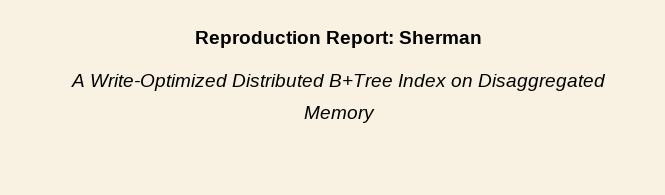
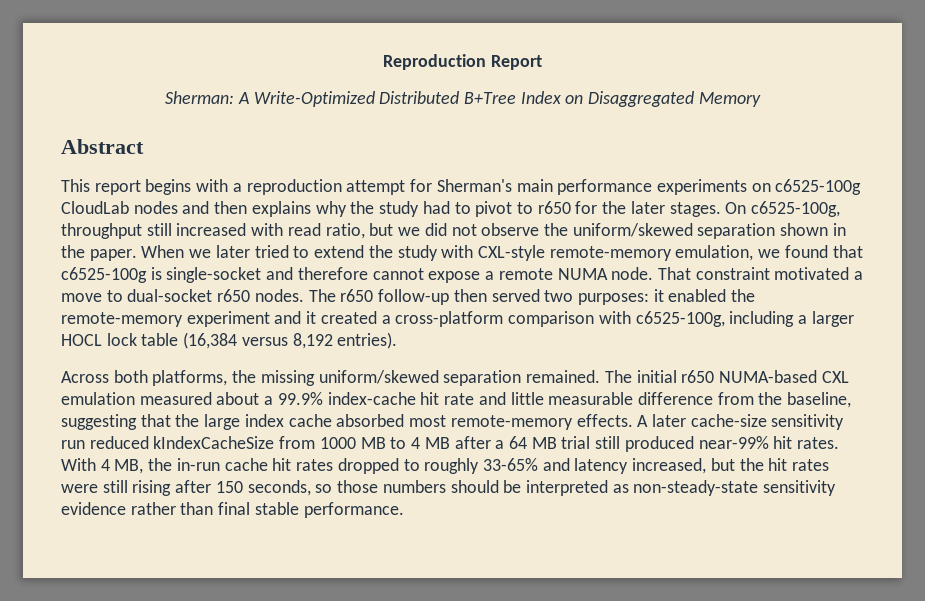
- Reproduction Report: Sherman
- A Write-Optimized Distributed B+Tree Index on Disaggregated Memory
+ Reproduction Report
+ Sherman: A Write-Optimized Distributed B+Tree Index on Disaggregated Memory
+ Abstract
+ This report begins with a reproduction attempt for Sherman's main performance experiments on c6525-100g CloudLab nodes and then explains why the study had to pivot to r650 for the later stages. On c6525-100g, throughput still increased with read ratio, but we did not observe the uniform/skewed separation shown in the paper. When we later tried to extend the study with CXL-style remote-memory emulation, we found that c6525-100g is single-socket and therefore cannot expose a remote NUMA node. That constraint motivated a move to dual-socket r650 nodes. The r650 follow-up then served two purposes: it enabled the remote-memory experiment and it created a cross-platform comparison with c6525-100g, including a larger HOCL lock table (16,384 versus 8,192 entries).
+ Across both platforms, the missing uniform/skewed separation remained. The initial r650 NUMA-based CXL emulation measured about a 99.9% index-cache hit rate and little measurable difference from the baseline, suggesting that the large index cache absorbed most remote-memory effects. A later cache-size sensitivity run reduced kIndexCacheSize from 1000 MB to 4 MB after a 64 MB trial still produced near-99% hit rates. With 4 MB, the in-run cache hit rates dropped to roughly 33-65% and latency increased, but the hit rates were still rising after 150 seconds, so those numbers should be interpreted as non-steady-state sensitivity evidence rather than final stable performance.

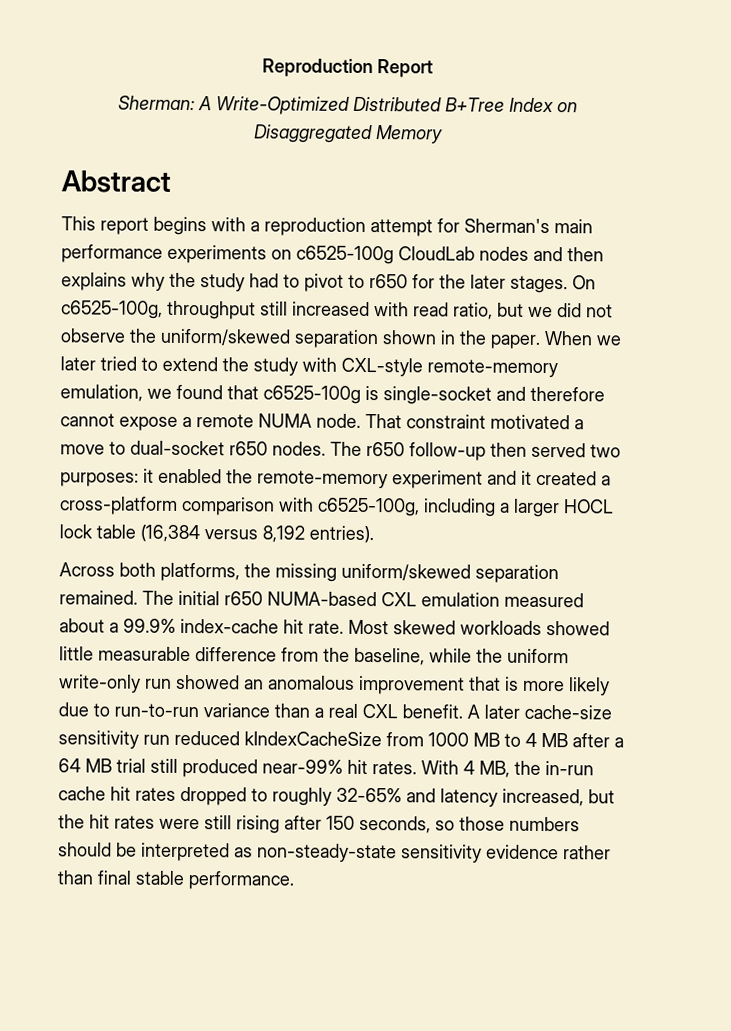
- The initial r650 NUMA-based CXL emulation measured about a 99.9% index-cache hit rate and little measurable difference from the baseline, suggesting that the large index cache absorbed most remote-memory effects.
+ The initial r650 NUMA-based CXL emulation measured about a 99.9% index-cache hit rate. Most skewed workloads showed little measurable difference from the baseline, while the uniform write-only run showed an anomalous improvement that is more likely due to run-to-run variance than a real CXL benefit.
- With 4 MB, the in-run cache hit rates dropped to roughly 33-65% and latency increased, but the hit rates were still rising after 150 seconds, so those numbers should be interpreted as non-steady-state sensitivity evidence rather than final stable performance.
+ With 4 MB, the in-run cache hit rates dropped to roughly 32-65% and latency increased, but the hit rates were still rising after 150 seconds, so those numbers should be interpreted as non-steady-state sensitivity evidence rather than final stable performance.

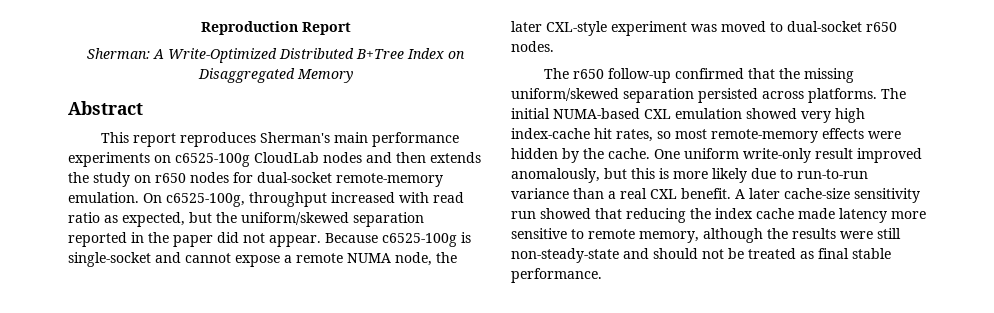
- This report begins with a reproduction attempt for Sherman's main performance experiments on c6525-100g CloudLab nodes and then explains why the study had to pivot to r650 for the later stages.
+ This report reproduces Sherman's main performance experiments on c6525-100g CloudLab nodes and then extends the study on r650 nodes for dual-socket remote-memory emulation.
- On c6525-100g, throughput still increased with read ratio, but we did not observe the uniform/skewed separation shown in the paper. When we later tried to extend the study with CXL-style remote-memory emulation, we found that c6525-100g is single-socket and therefore cannot expose a remote NUMA node. That constraint motivated a move to dual-socket r650 nodes. The r650 follow-up then served two purposes: it enabled the remote-memory experiment and it created a cross-platform comparison with c6525-100g, including a larger HOCL lock table (16,384 versus 8,192 entries).
- Across both platforms, the missing uniform/skewed separation remained.
+ On c6525-100g, throughput increased with read ratio as expected, but the uniform/skewed separation reported in the paper did not appear. Because c6525-100g is single-socket and cannot expose a remote NUMA node, the later CXL-style experiment was moved to dual-socket r650 nodes.
+ The r650 follow-up confirmed that the missing uniform/skewed separation persisted across platforms.
- The initial r650 NUMA-based CXL emulation measured about a 99.9% index-cache hit rate. Most skewed workloads showed little measurable difference from the baseline, while the uniform write-only run showed an anomalous improvement that is more likely due to run-to-run variance than a real CXL benefit.
+ The initial NUMA-based CXL emulation showed very high index-cache hit rates, so most remote-memory effects were hidden by the cache. One uniform write-only result improved anomalously, but this is more likely due to run-to-run variance than a real CXL benefit.
- A later cache-size sensitivity run reduced kIndexCacheSize from 1000 MB to 4 MB after a 64 MB trial still produced near-99% hit rates. With 4 MB, the in-run cache hit rates dropped to roughly 32-65% and latency increased, but the hit rates were still rising after 150 seconds, so those numbers should be interpreted as non-steady-state sensitivity evidence rather than final stable performance.
+ A later cache-size sensitivity run showed that reducing the index cache made latency more sensitive to remote memory, although the results were still non-steady-state and should not be treated as final stable performance.

